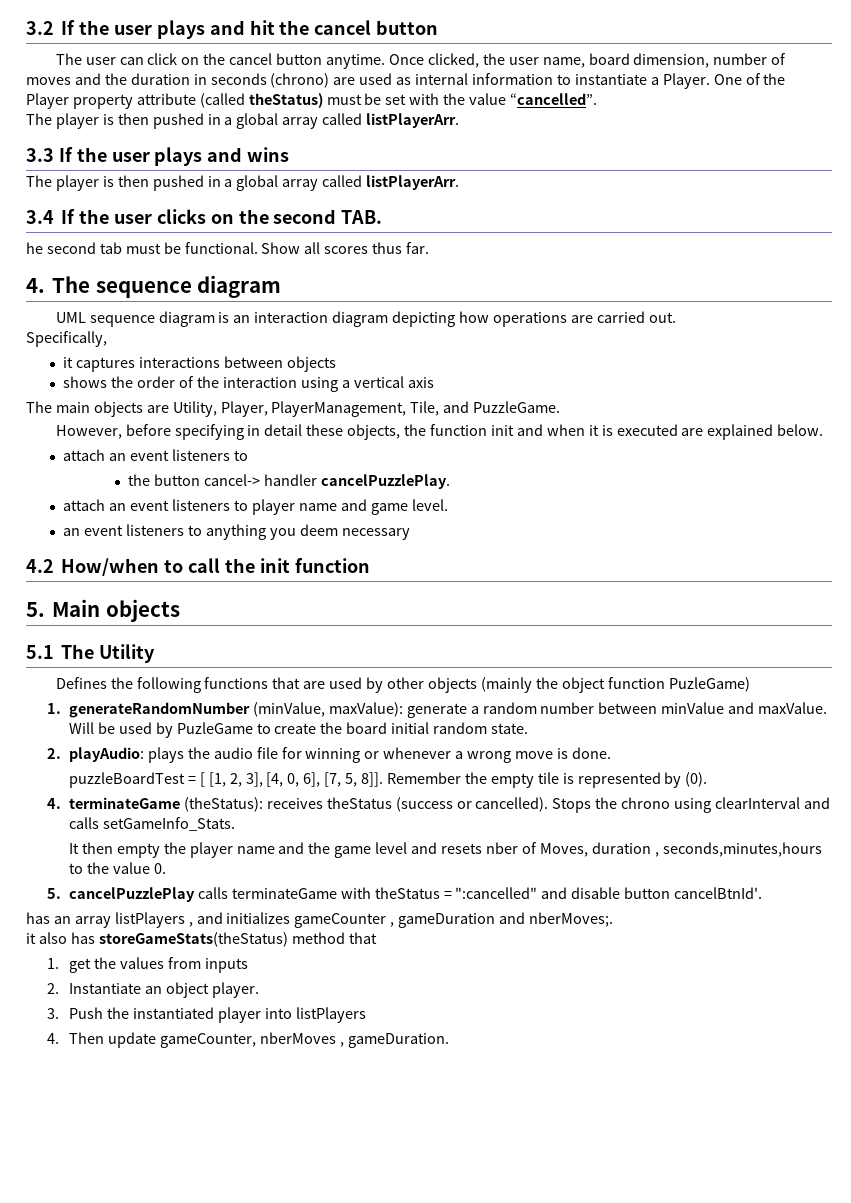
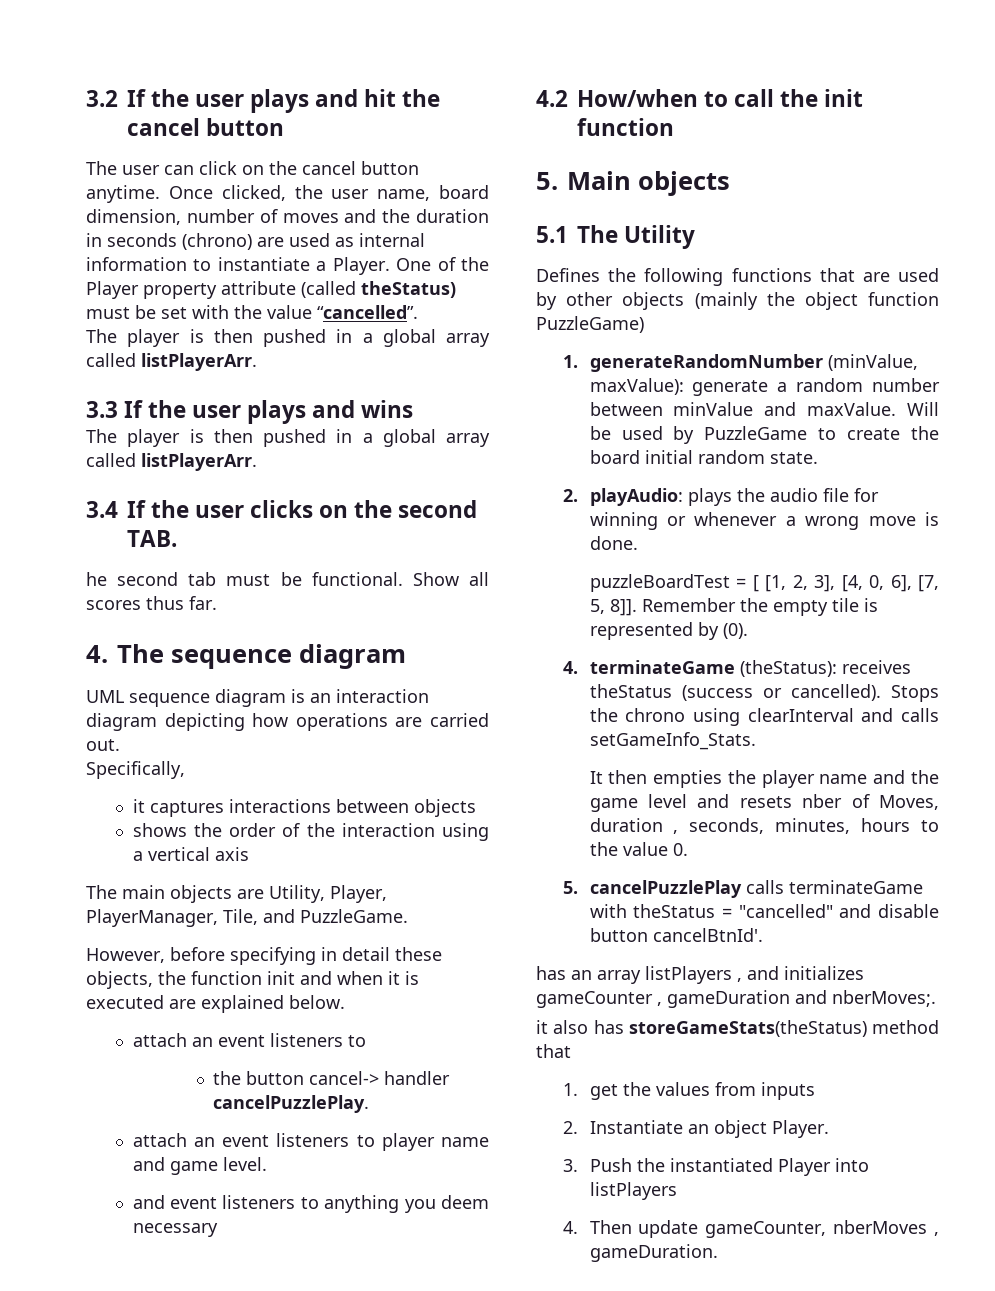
- The main objects are Utility, Player, PlayerManagement, Tile, and PuzzleGame.
+ The main objects are Utility, Player, PlayerManager, Tile, and PuzzleGame.
- an event listeners to anything you deem necessary
+ and event listeners to anything you deem necessary
- Defines the following functions that are used by other objects (mainly the object function PuzleGame)
+ Defines the following functions that are used by other objects (mainly the object function PuzzleGame)
- Will be used by PuzleGame to create the board initial random state.
+ Will be used by PuzzleGame to create the board initial random state.
- It then empty the player name and the game level and resets nber of Moves, duration , seconds,minutes,hours to the value 0.
+ It then empties the player name and the game level and resets nber of Moves, duration , seconds, minutes, hours to the value 0.
- 5. cancelPuzzlePlay calls terminateGame with theStatus = ":cancelled" and disable button cancelBtnId'.
+ 5. cancelPuzzlePlay calls terminateGame with theStatus = "cancelled" and disable button cancelBtnId'.
- 2. Instantiate an object player.
+ 2. Instantiate an object Player.
- 3. Push the instantiated player into listPlayers
+ 3. Push the instantiated Player into listPlayers

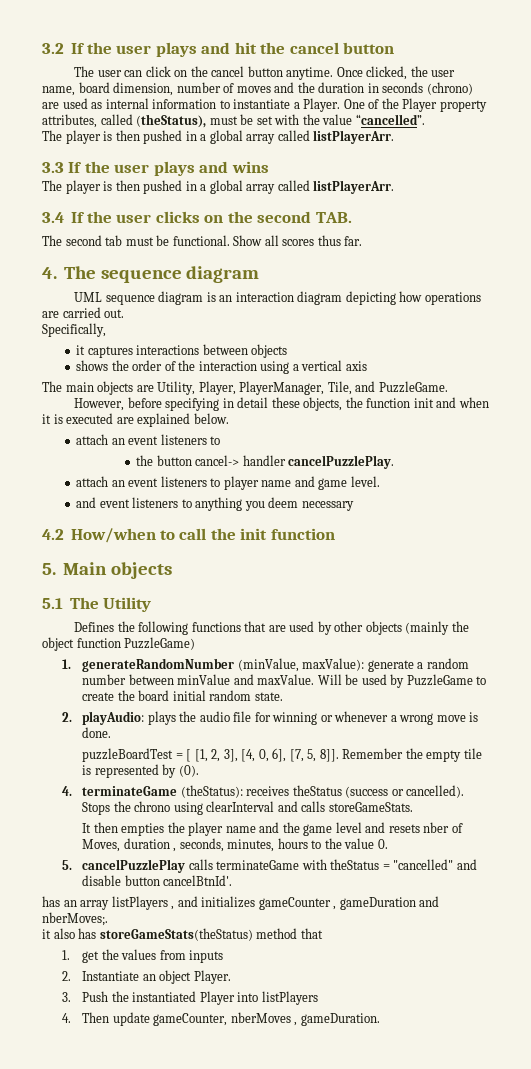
- One of the Player property attribute (called theStatus) must be set with the value “cancelled”.
+ One of the Player property attributes, called (theStatus), must be set with the value “cancelled”.
- he second tab must be functional.
+ The second tab must be functional.
- Stops the chrono using clearInterval and calls setGameInfo_Stats.
+ Stops the chrono using clearInterval and calls storeGameStats.

